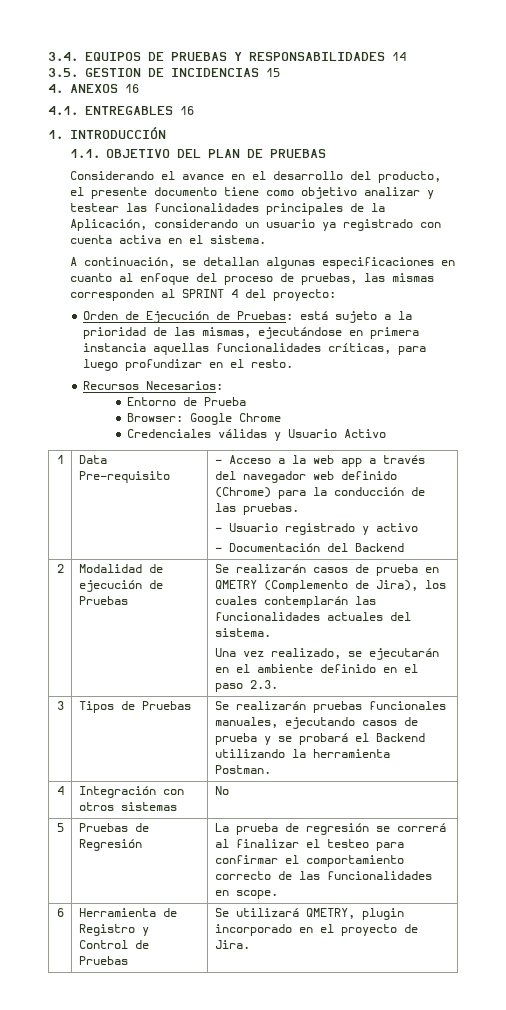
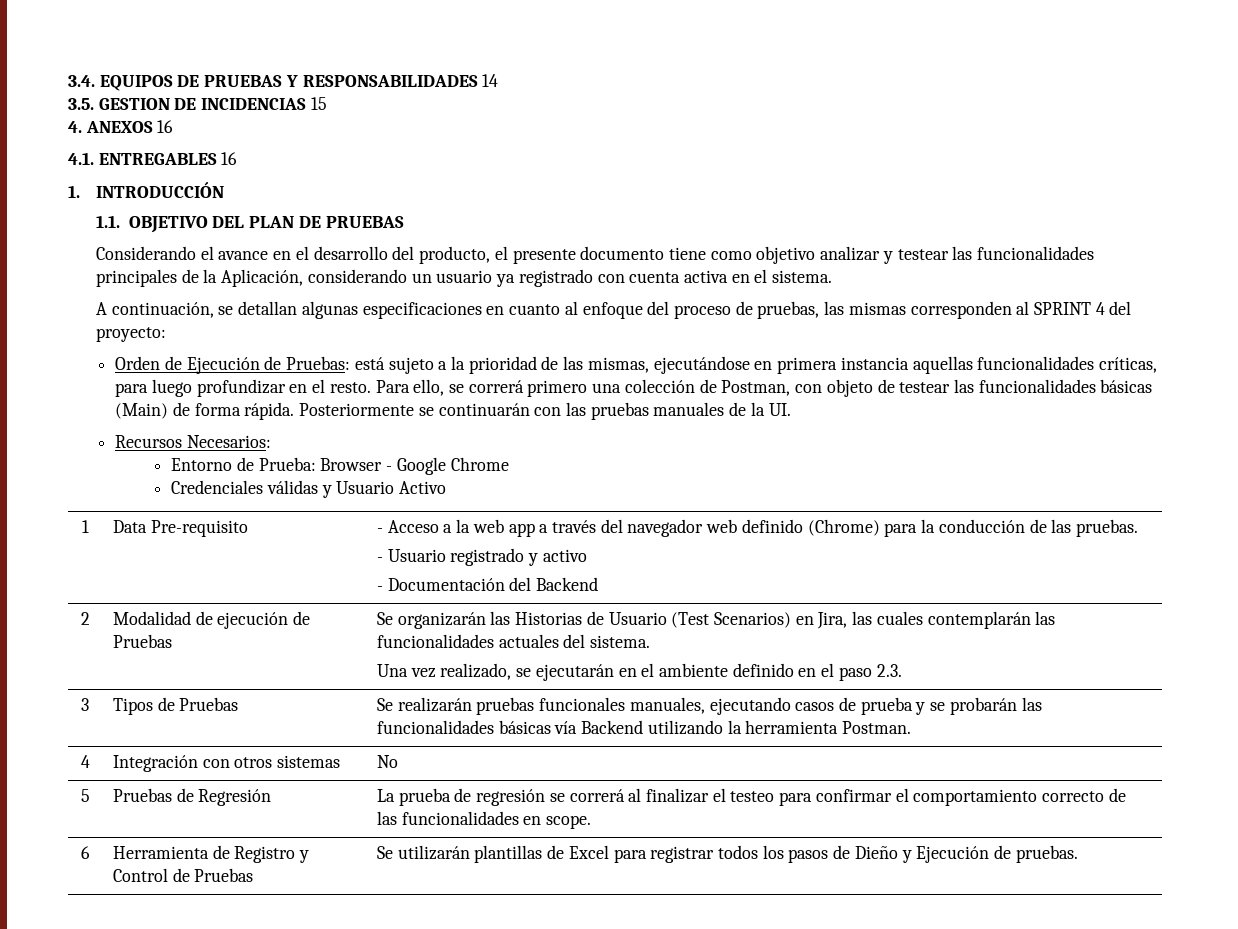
+ Para ello, se correrá primero una colección de Postman, con objeto de testear las funcionalidades básicas (Main) de forma rápida. Posteriormente se continuarán con las pruebas manuales de la UI.
- Entorno de Prueba
- Browser: Google Chrome
+ Entorno de Prueba: Browser - Google Chrome
- 2 | Modalidad de ejecución de Pruebas | Se realizarán casos de prueba en QMETRY (Complemento de Jira), los cuales contemplarán las funcionalidades actuales del sistema.
+ 2 | Modalidad de ejecución de Pruebas | Se organizarán las Historias de Usuario (Test Scenarios) en Jira, las cuales contemplarán las funcionalidades actuales del sistema.
- 3 | Tipos de Pruebas | Se realizarán pruebas funcionales manuales, ejecutando casos de prueba y se probará el Backend utilizando la herramienta Postman.
+ 3 | Tipos de Pruebas | Se realizarán pruebas funcionales manuales, ejecutando casos de prueba y se probarán las funcionalidades básicas vía Backend utilizando la herramienta Postman.
- 6 | Herramienta de Registro y Control de Pruebas | Se utilizará QMETRY, plugin incorporado en el proyecto de Jira.
+ 6 | Herramienta de Registro y Control de Pruebas | Se utilizarán plantillas de Excel para registrar todos los pasos de Dieño y Ejecución de pruebas.

